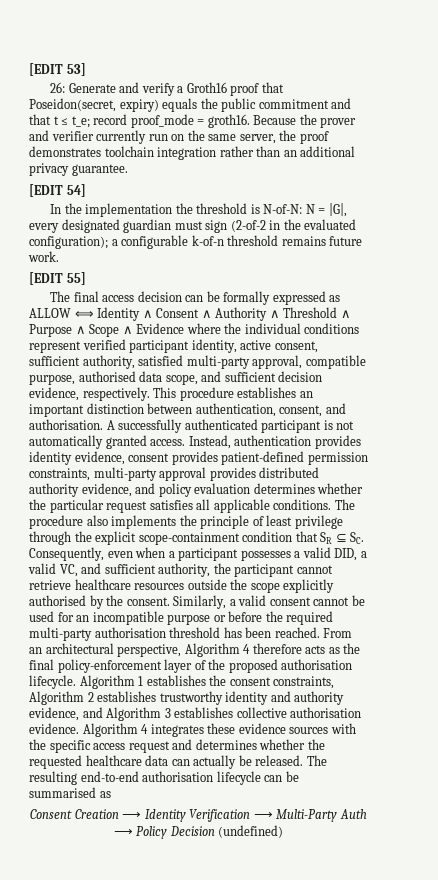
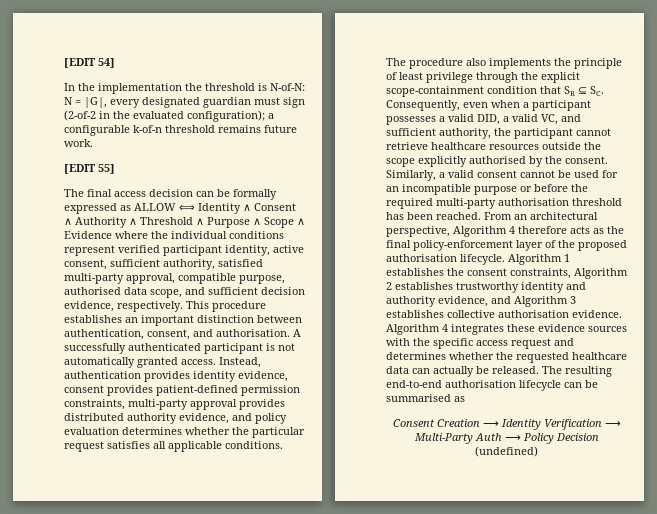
- [EDIT 53]
- 26: Generate and verify a Groth16 proof that Poseidon(secret, expiry) equals the public commitment and that t ≤ t_e; record proof_mode = groth16. Because the prover and verifier currently run on the same server, the proof demonstrates toolchain integration rather than an additional privacy guarantee.

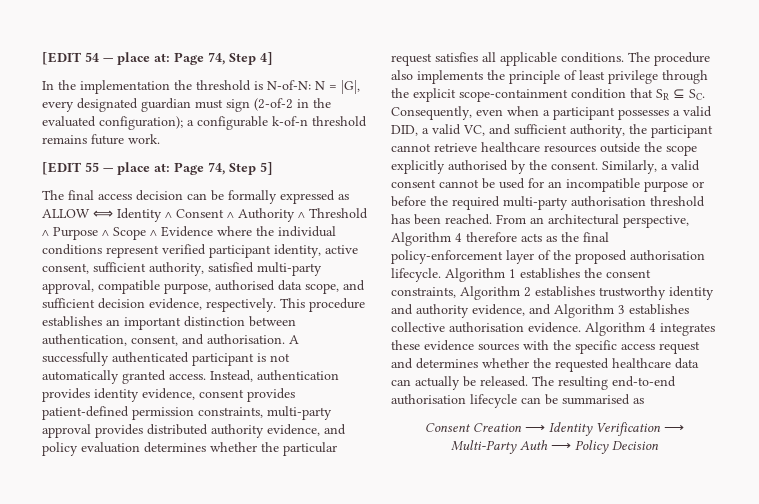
- [EDIT 54]
+ [EDIT 54 — place at: Page 74, Step 4]
- [EDIT 55]
+ [EDIT 55 — place at: Page 74, Step 5]
- Consent Creation ⟶ Identity Verification ⟶ Multi-Party Auth ⟶ Policy Decision (undefined)
+ Consent Creation ⟶ Identity Verification ⟶ Multi-Party Auth ⟶ Policy Decision

